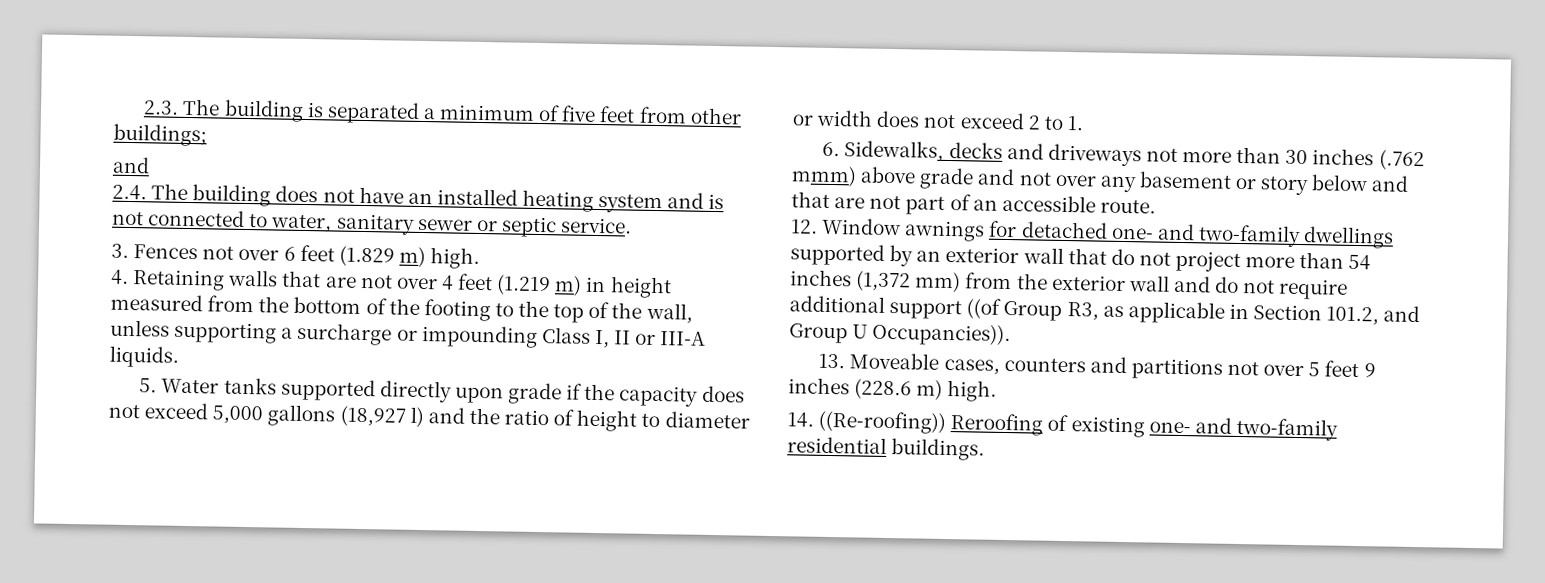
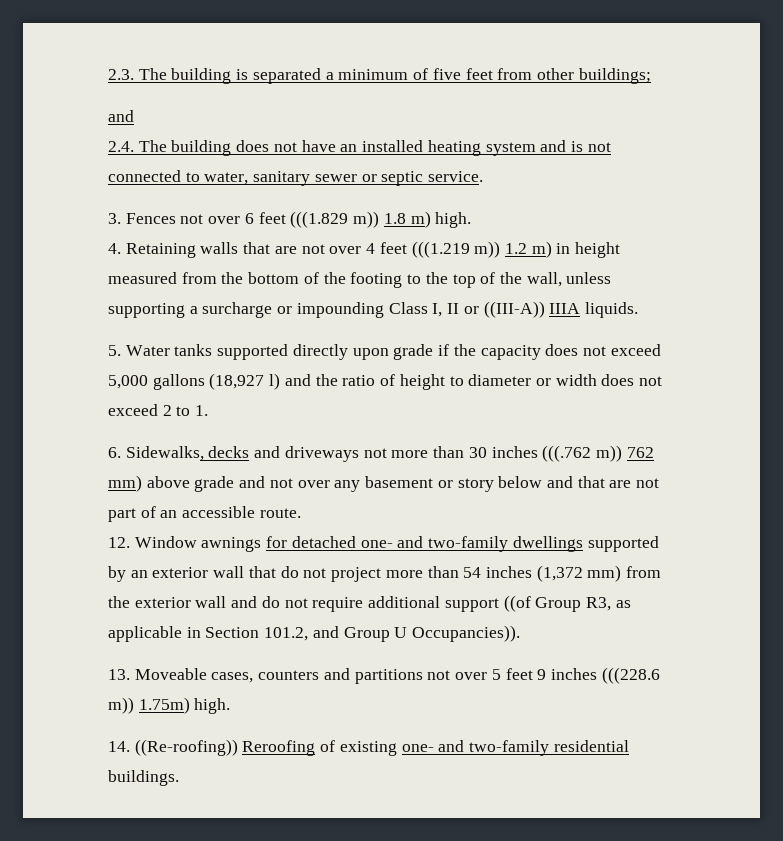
- 3. Fences not over 6 feet (1.829 m) high.
+ 3. Fences not over 6 feet (((1.829 m)) 1.8 m) high.
- 4. Retaining walls that are not over 4 feet (1.219 m) in height measured from the bottom of the footing to the top of the wall, unless supporting a surcharge or impounding Class I, II or III-A liquids.
+ 4. Retaining walls that are not over 4 feet (((1.219 m)) 1.2 m) in height measured from the bottom of the footing to the top of the wall, unless supporting a surcharge or impounding Class I, II or ((III-A)) IIIA liquids.
- 6. Sidewalks, decks and driveways not more than 30 inches (.762 mmm) above grade and not over any basement or story below and that are not part of an accessible route.
+ 6. Sidewalks, decks and driveways not more than 30 inches (((.762 m)) 762 mm) above grade and not over any basement or story below and that are not part of an accessible route.
- 13. Moveable cases, counters and partitions not over 5 feet 9 inches (228.6 m) high.
+ 13. Moveable cases, counters and partitions not over 5 feet 9 inches (((228.6 m)) 1.75m) high.

